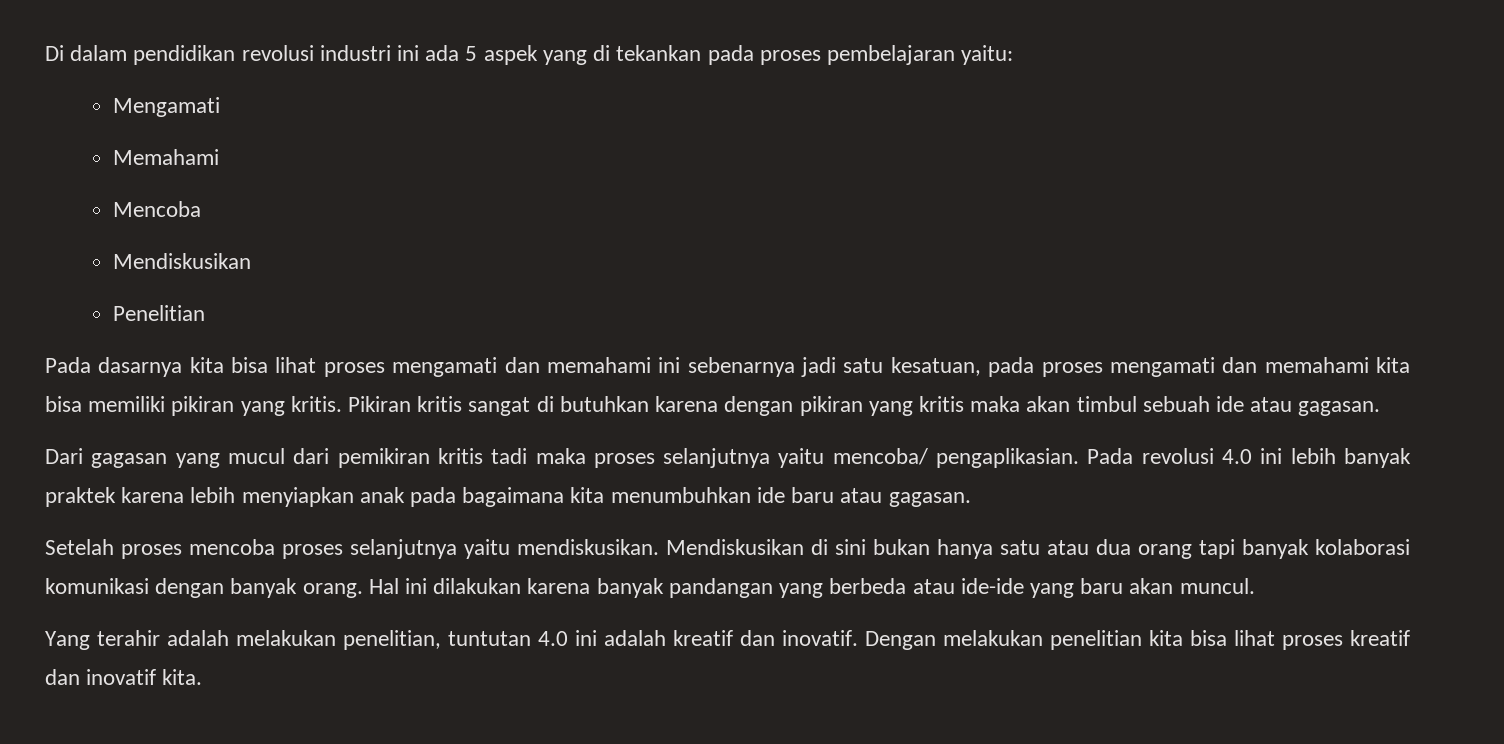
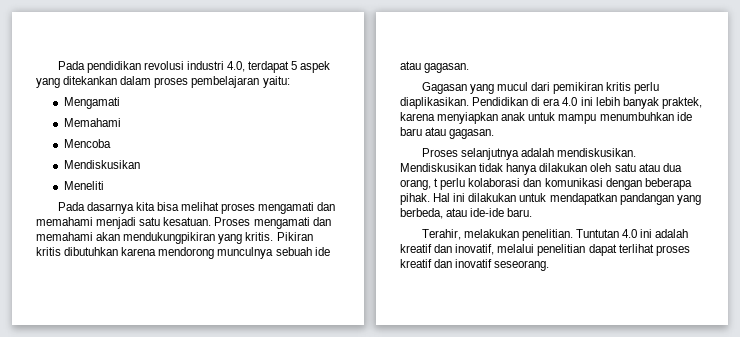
- Di dalam pendidikan revolusi industri ini ada 5 aspek yang di tekankan pada proses pembelajaran yaitu:
+ Pada pendidikan revolusi industri 4.0, terdapat 5 aspek yang ditekankan dalam proses pembelajaran yaitu:
- Penelitian
+ Meneliti
- Pada dasarnya kita bisa lihat proses mengamati dan memahami ini sebenarnya jadi satu kesatuan, pada proses mengamati dan memahami kita bisa memiliki pikiran yang kritis. Pikiran kritis sangat di butuhkan karena dengan pikiran yang kritis maka akan timbul sebuah ide atau gagasan.
+ Pada dasarnya kita bisa melihat proses mengamati dan memahami menjadi satu kesatuan. Proses mengamati dan memahami akan mendukungpikiran yang kritis. Pikiran kritis dibutuhkan karena mendorong munculnya sebuah ide atau gagasan.
- Dari gagasan yang mucul dari pemikiran kritis tadi maka proses selanjutnya yaitu mencoba/ pengaplikasian. Pada revolusi 4.0 ini lebih banyak praktek karena lebih menyiapkan anak pada bagaimana kita menumbuhkan ide baru atau gagasan.
+ Gagasan yang mucul dari pemikiran kritis perlu diaplikasikan. Pendidikan di era 4.0 ini lebih banyak praktek, karena menyiapkan anak untuk mampu menumbuhkan ide baru atau gagasan.
- Setelah proses mencoba proses selanjutnya yaitu mendiskusikan. Mendiskusikan di sini bukan hanya satu atau dua orang tapi banyak kolaborasi komunikasi dengan banyak orang.
+ Proses selanjutnya adalah mendiskusikan. Mendiskusikan tidak hanya dilakukan oleh satu atau dua orang, t perlu kolaborasi dan komunikasi dengan beberapa pihak.
- Hal ini dilakukan karena banyak pandangan yang berbeda atau ide-ide yang baru akan muncul.
- Yang terahir adalah melakukan penelitian, tuntutan 4.0 ini adalah kreatif dan inovatif. Dengan melakukan penelitian kita bisa lihat proses kreatif dan inovatif kita.
+ Hal ini dilakukan untuk mendapatkan pandangan yang berbeda, atau ide-ide baru.
+ Terahir, melakukan penelitian. Tuntutan 4.0 ini adalah kreatif dan inovatif, melalui penelitian dapat terlihat proses kreatif dan inovatif seseorang.

